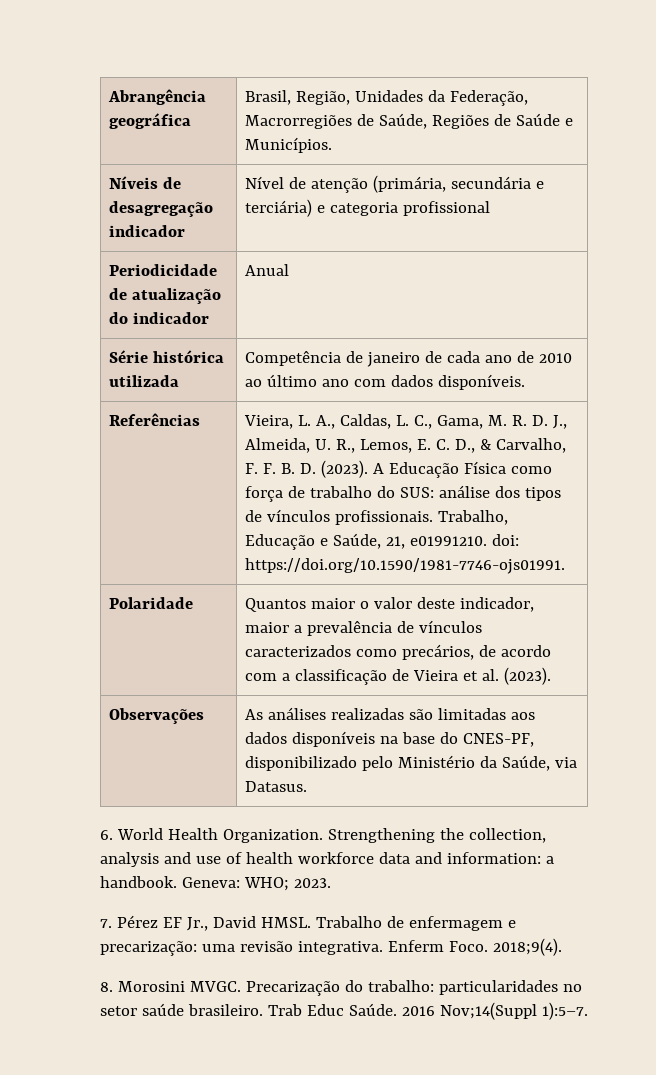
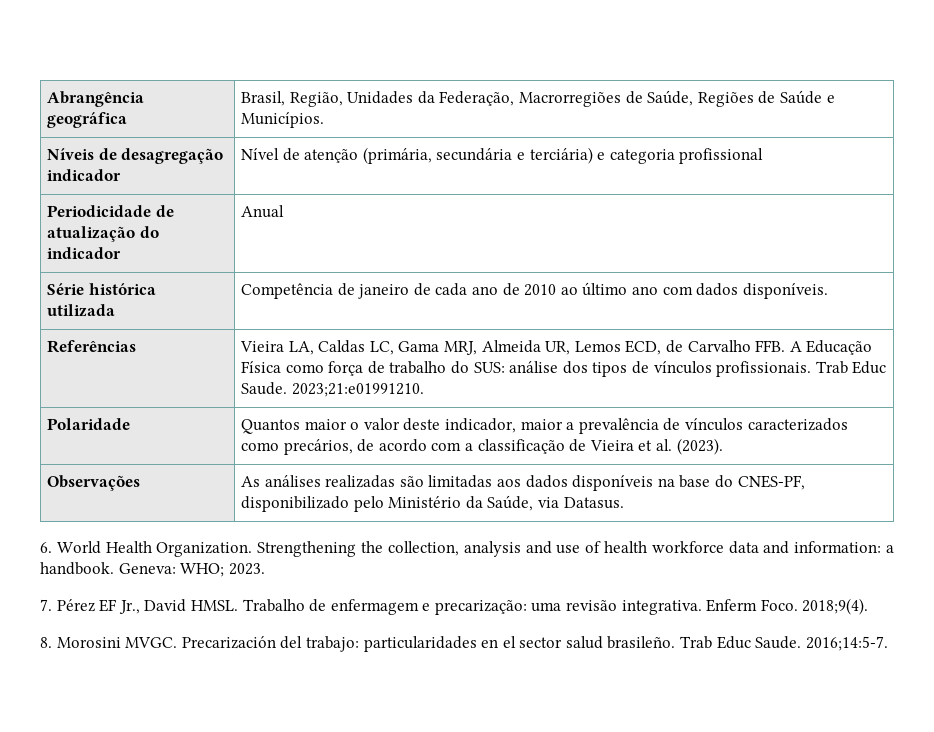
- Vieira, L. A., Caldas, L. C., Gama, M. R. D. J., Almeida, U. R., Lemos, E. C. D., & Carvalho, F. F. B. D. (2023). A Educação Física como força de trabalho do SUS: análise dos tipos de vínculos profissionais.
+ Vieira LA, Caldas LC, Gama MRJ, Almeida UR, Lemos ECD, de Carvalho FFB. A Educação Física como força de trabalho do SUS: análise dos tipos de vínculos profissionais.
- Trabalho, Educação e Saúde, 21, e01991210. doi: https://doi.org/10.1590/1981-7746-ojs01991.
+ Trab Educ Saude. 2023;21:e01991210.
- Precarização do trabalho: particularidades no setor saúde brasileiro. Trab Educ Saúde. 2016 Nov;14(Suppl 1):5–7.
+ Precarización del trabajo: particularidades en el sector salud brasileño. Trab Educ Saude. 2016;14:5-7.

